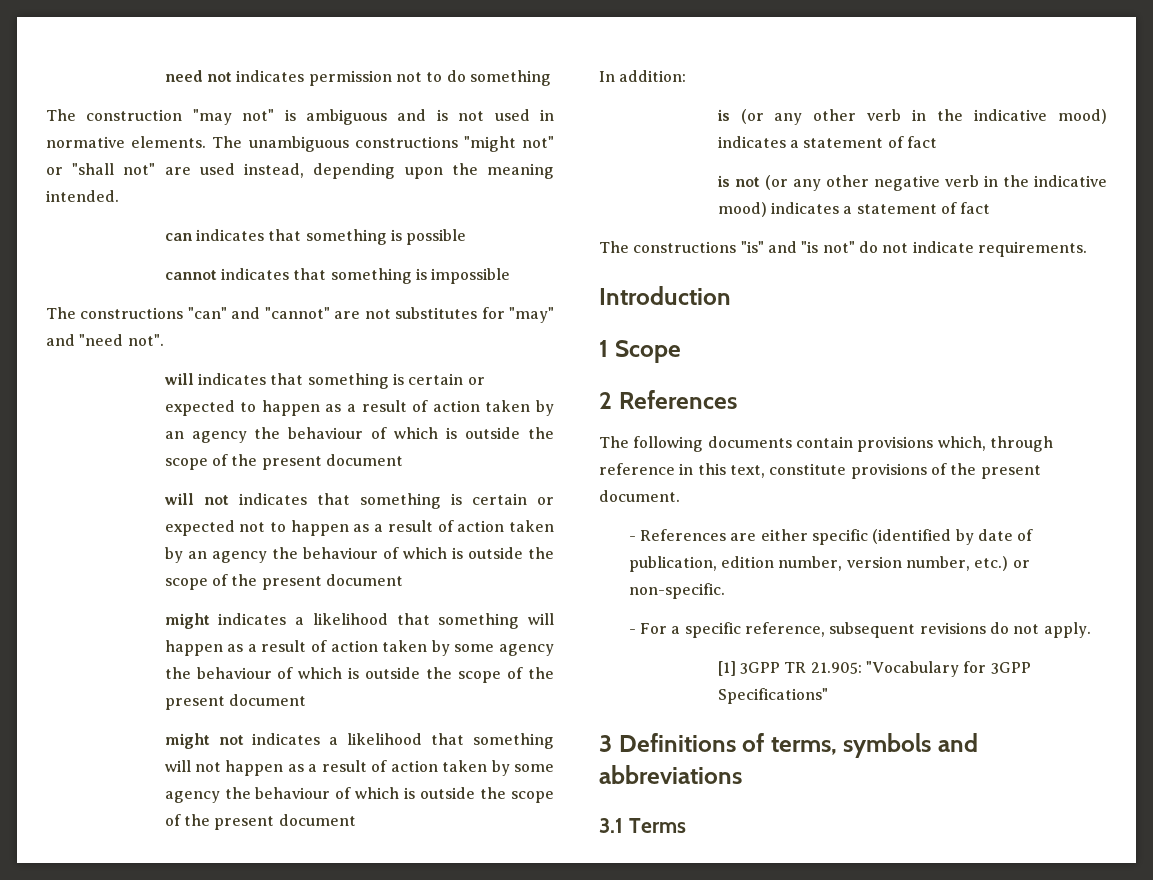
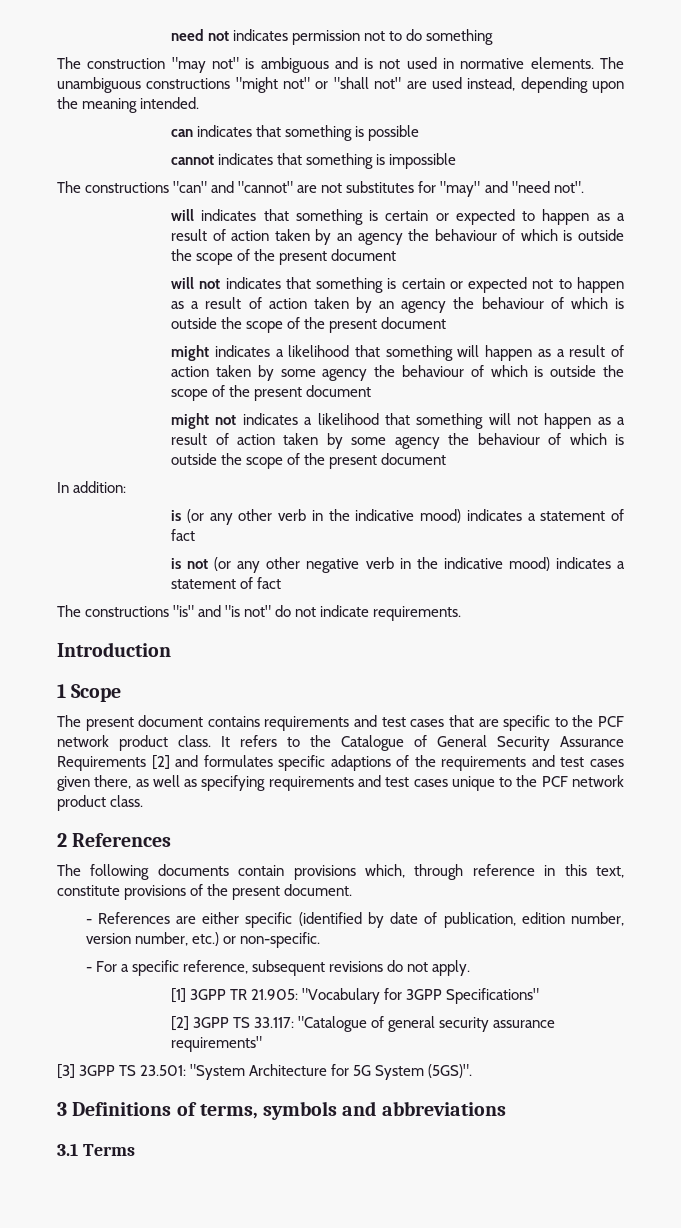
+ The present document contains requirements and test cases that are specific to the PCF network product class. It refers to the Catalogue of General Security Assurance Requirements [2] and formulates specific adaptions of the requirements and test cases given there, as well as specifying requirements and test cases unique to the PCF network product class.
+ [2] 3GPP TS 33.117: "Catalogue of general security assurance requirements"
+ [3] 3GPP TS 23.501: "System Architecture for 5G System (5GS)".

